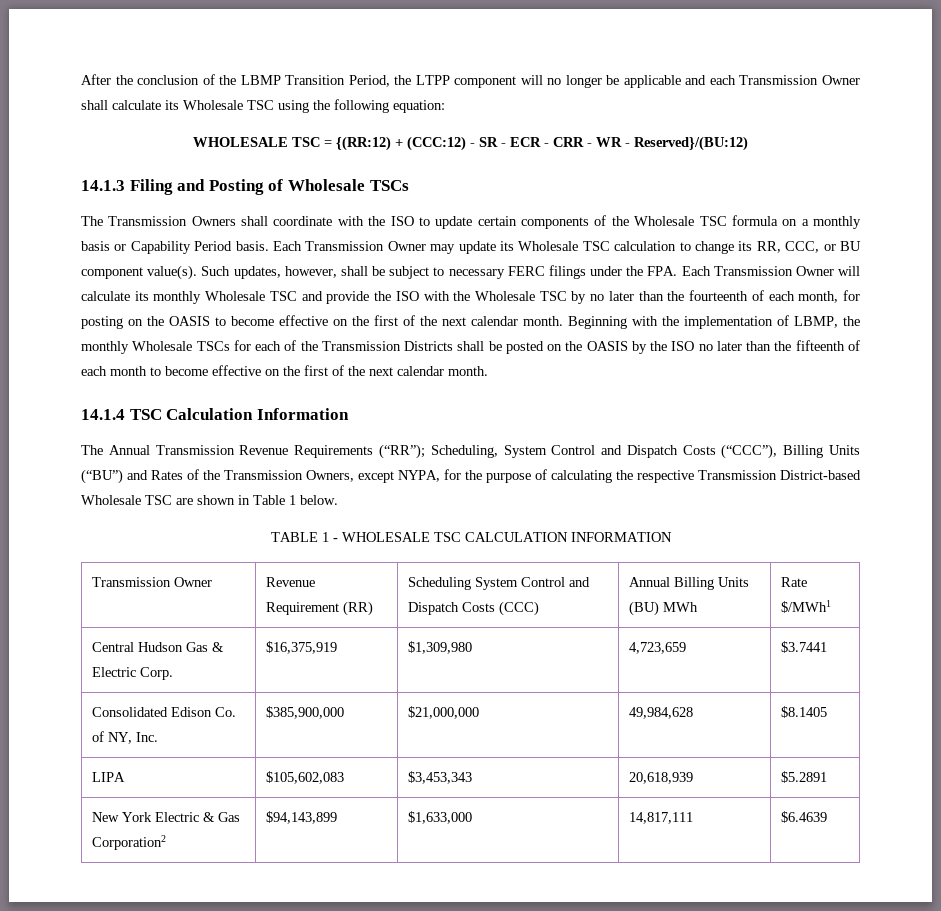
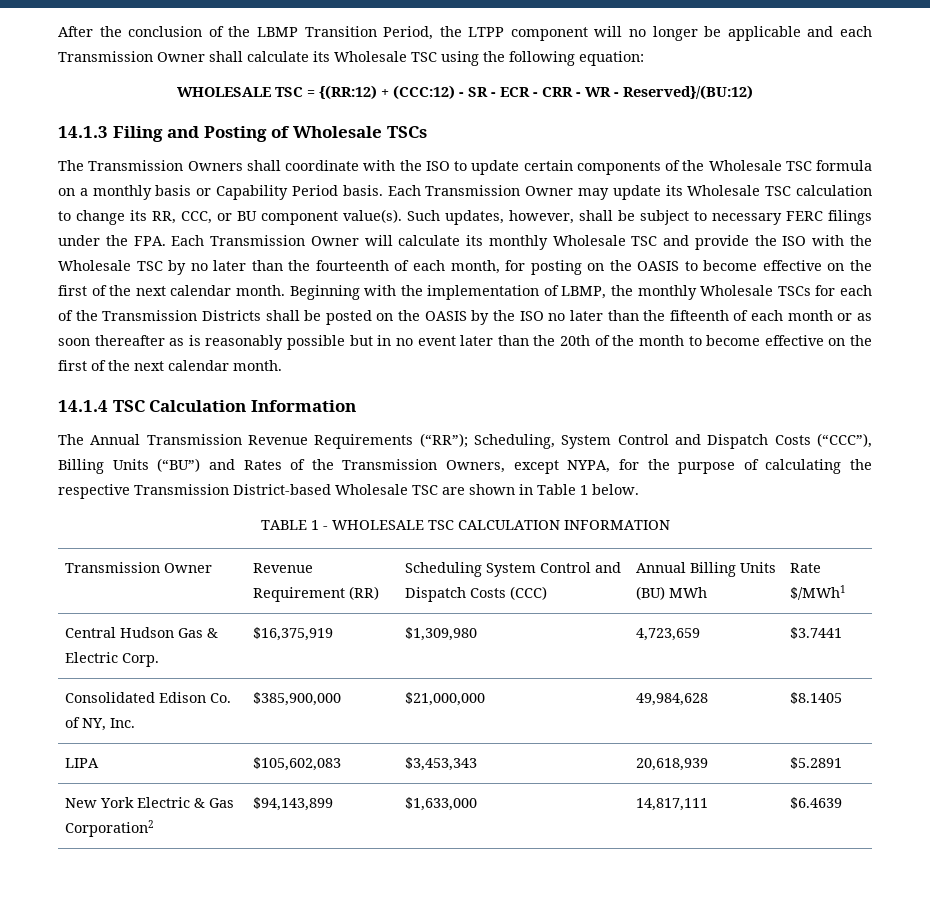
- Beginning with the implementation of LBMP, the monthly Wholesale TSCs for each of the Transmission Districts shall be posted on the OASIS by the ISO no later than the fifteenth of each month to become effective on the first of the next calendar month.
+ Beginning with the implementation of LBMP, the monthly Wholesale TSCs for each of the Transmission Districts shall be posted on the OASIS by the ISO no later than the fifteenth of each month or as soon thereafter as is reasonably possible but in no event later than the 20th of the month to become effective on the first of the next calendar month.

